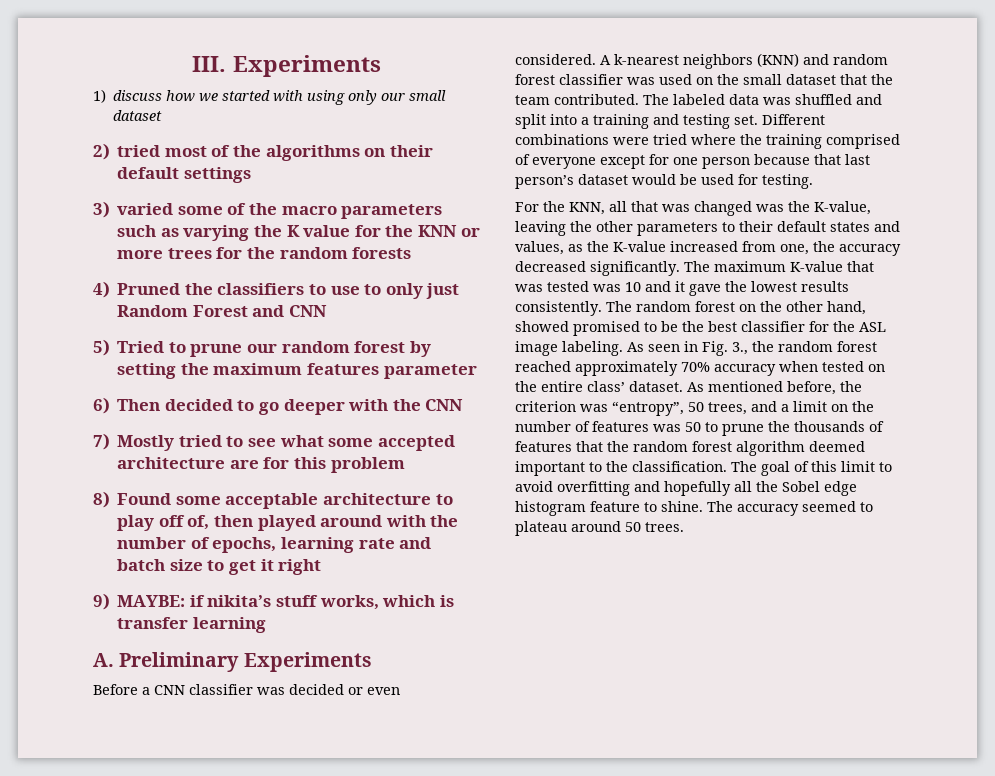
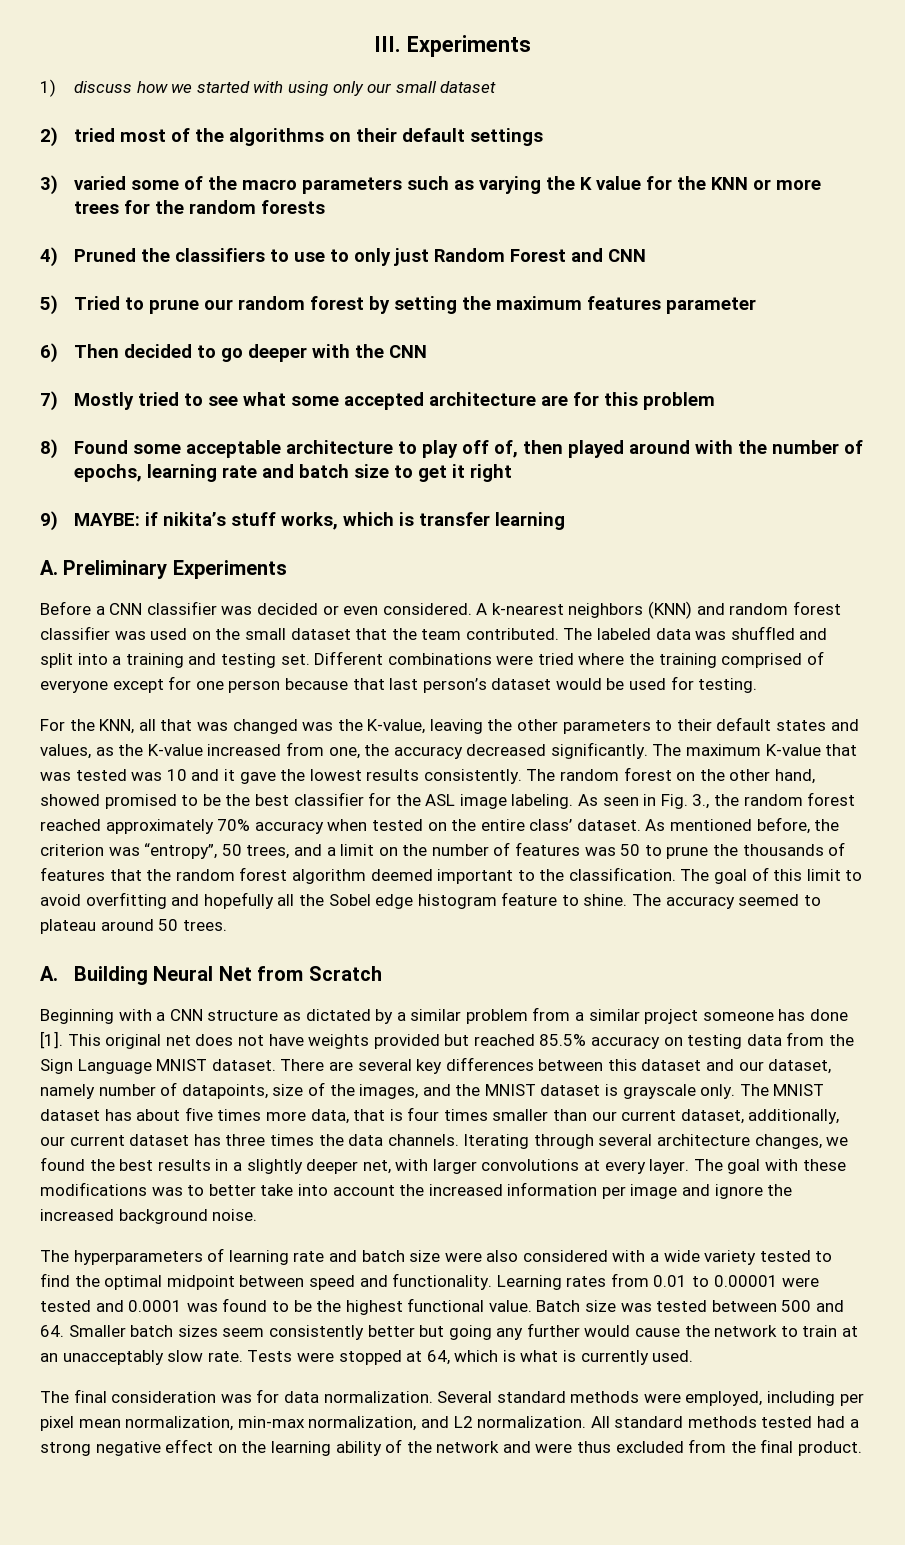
+ A. Building Neural Net from Scratch
+ Beginning with a CNN structure as dictated by a similar problem from a similar project someone has done [1]. This original net does not have weights provided but reached 85.5% accuracy on testing data from the Sign Language MNIST dataset. There are several key differences between this dataset and our dataset, namely number of datapoints, size of the images, and the MNIST dataset is grayscale only. The MNIST dataset has about five times more data, that is four times smaller than our current dataset, additionally, our current dataset has three times the data channels. Iterating through several architecture changes, we found the best results in a slightly deeper net, with larger convolutions at every layer. The goal with these modifications was to better take into account the increased information per image and ignore the increased background noise.
+ The hyperparameters of learning rate and batch size were also considered with a wide variety tested to find the optimal midpoint between speed and functionality. Learning rates from 0.01 to 0.00001 were tested and 0.0001 was found to be the highest functional value. Batch size was tested between 500 and 64. Smaller batch sizes seem consistently better but going any further would cause the network to train at an unacceptably slow rate. Tests were stopped at 64, which is what is currently used.
+ The final consideration was for data normalization. Several standard methods were employed, including per pixel mean normalization, min-max normalization, and L2 normalization. All standard methods tested had a strong negative effect on the learning ability of the network and were thus excluded from the final product.

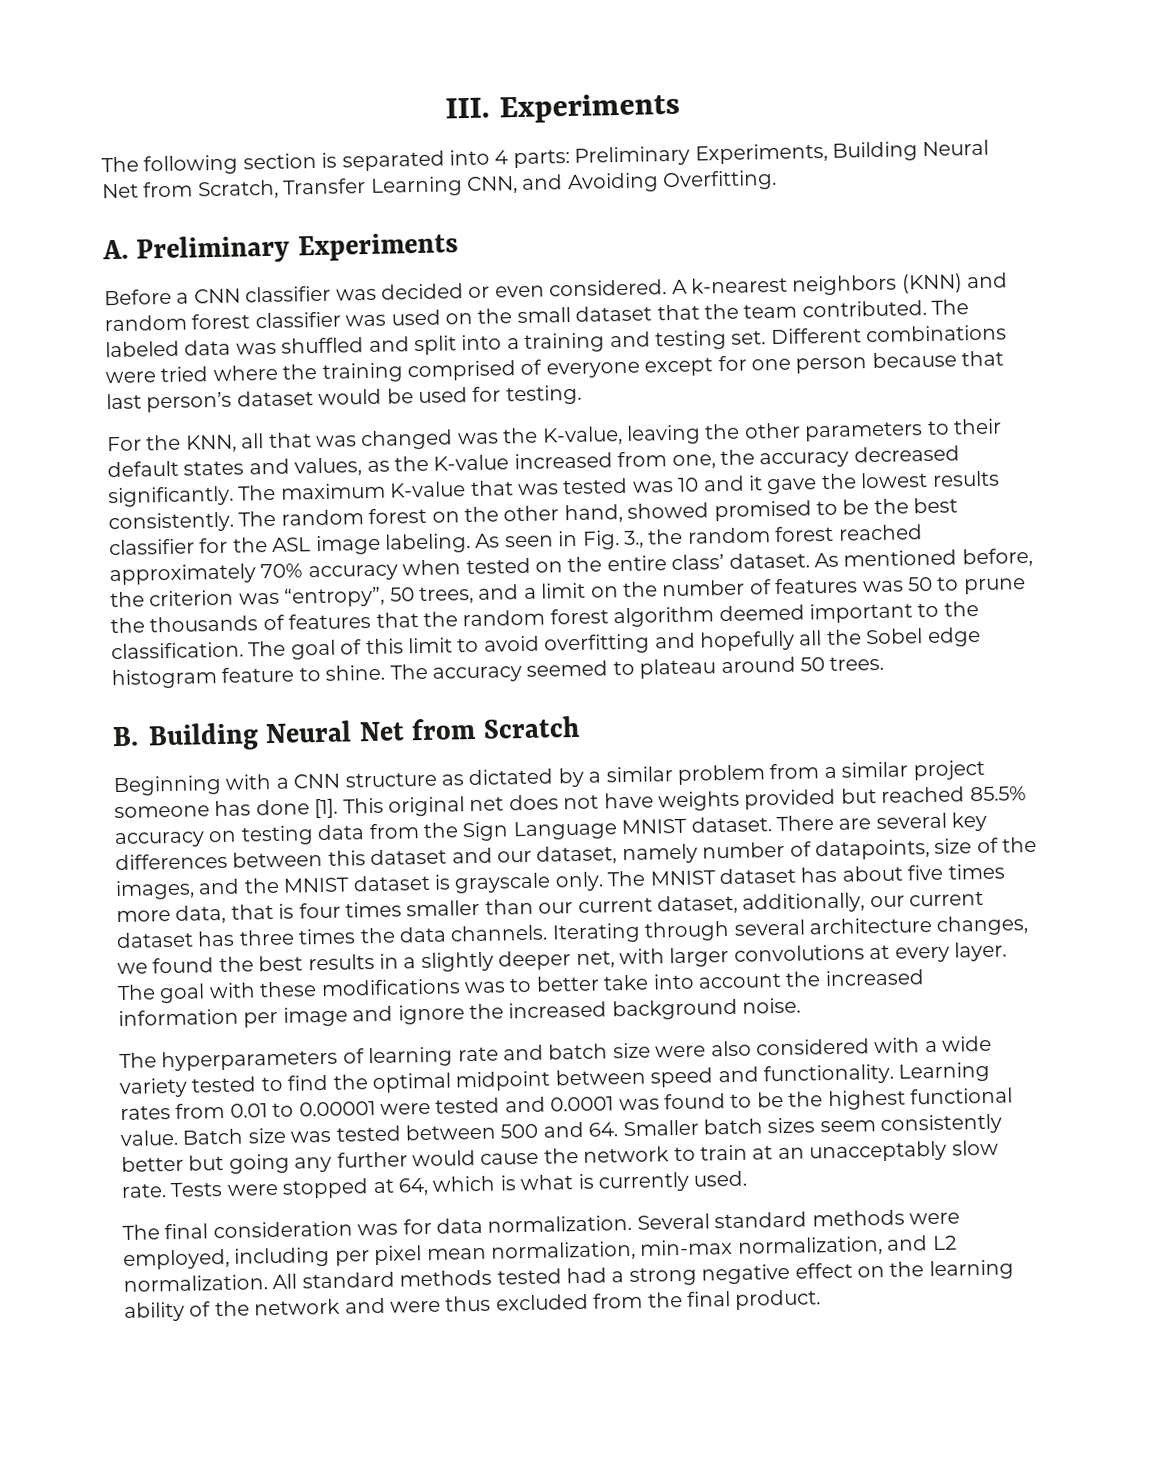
- 1) discuss how we started with using only our small dataset
- 2) tried most of the algorithms on their default settings
- 3) varied some of the macro parameters such as varying the K value for the KNN or more trees for the random forests
- 4) Pruned the classifiers to use to only just Random Forest and CNN
- 5) Tried to prune our random forest by setting the maximum features parameter
- 6) Then decided to go deeper with the CNN
- 7) Mostly tried to see what some accepted architecture are for this problem
- 8) Found some acceptable architecture to play off of, then played around with the number of epochs, learning rate and batch size to get it right
- 9) MAYBE: if nikita’s stuff works, which is transfer learning
+ The following section is separated into 4 parts: Preliminary Experiments, Building Neural Net from Scratch, Transfer Learning CNN, and Avoiding Overfitting.
- A. Building Neural Net from Scratch
+ B. Building Neural Net from Scratch

